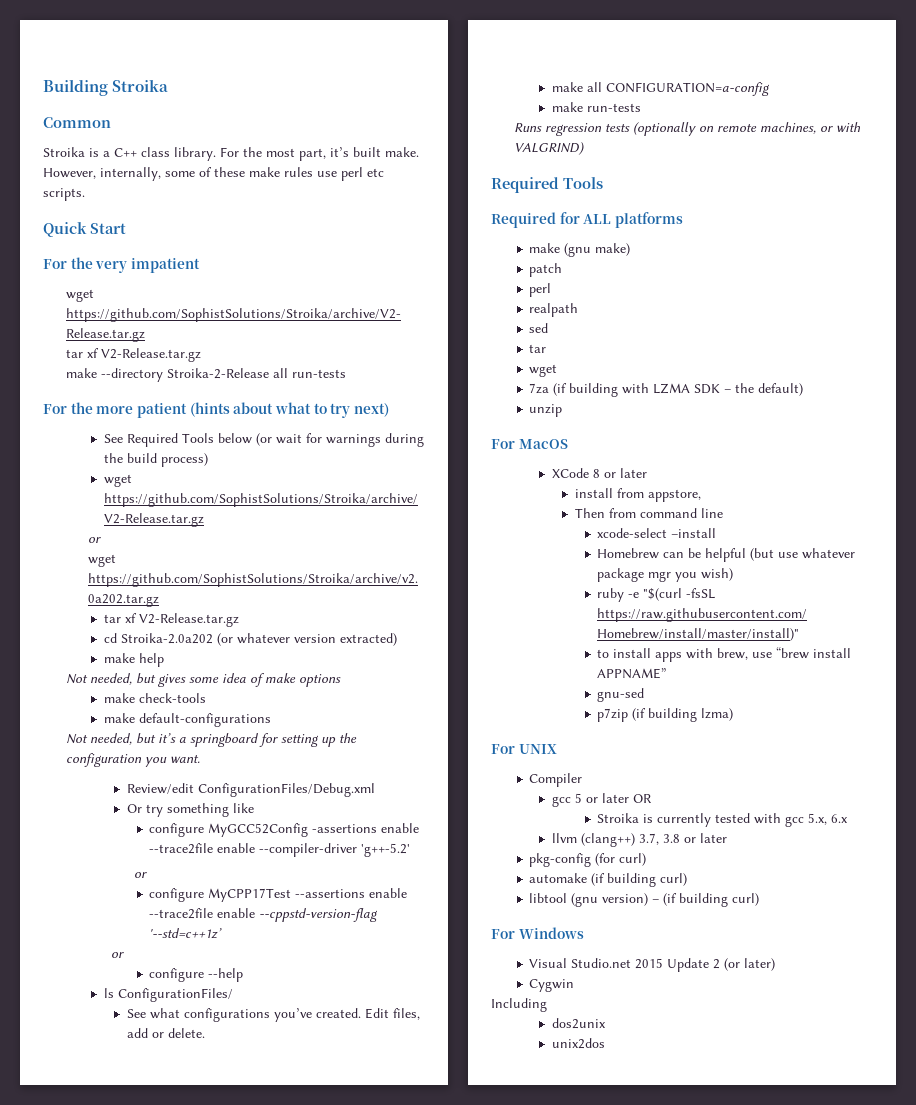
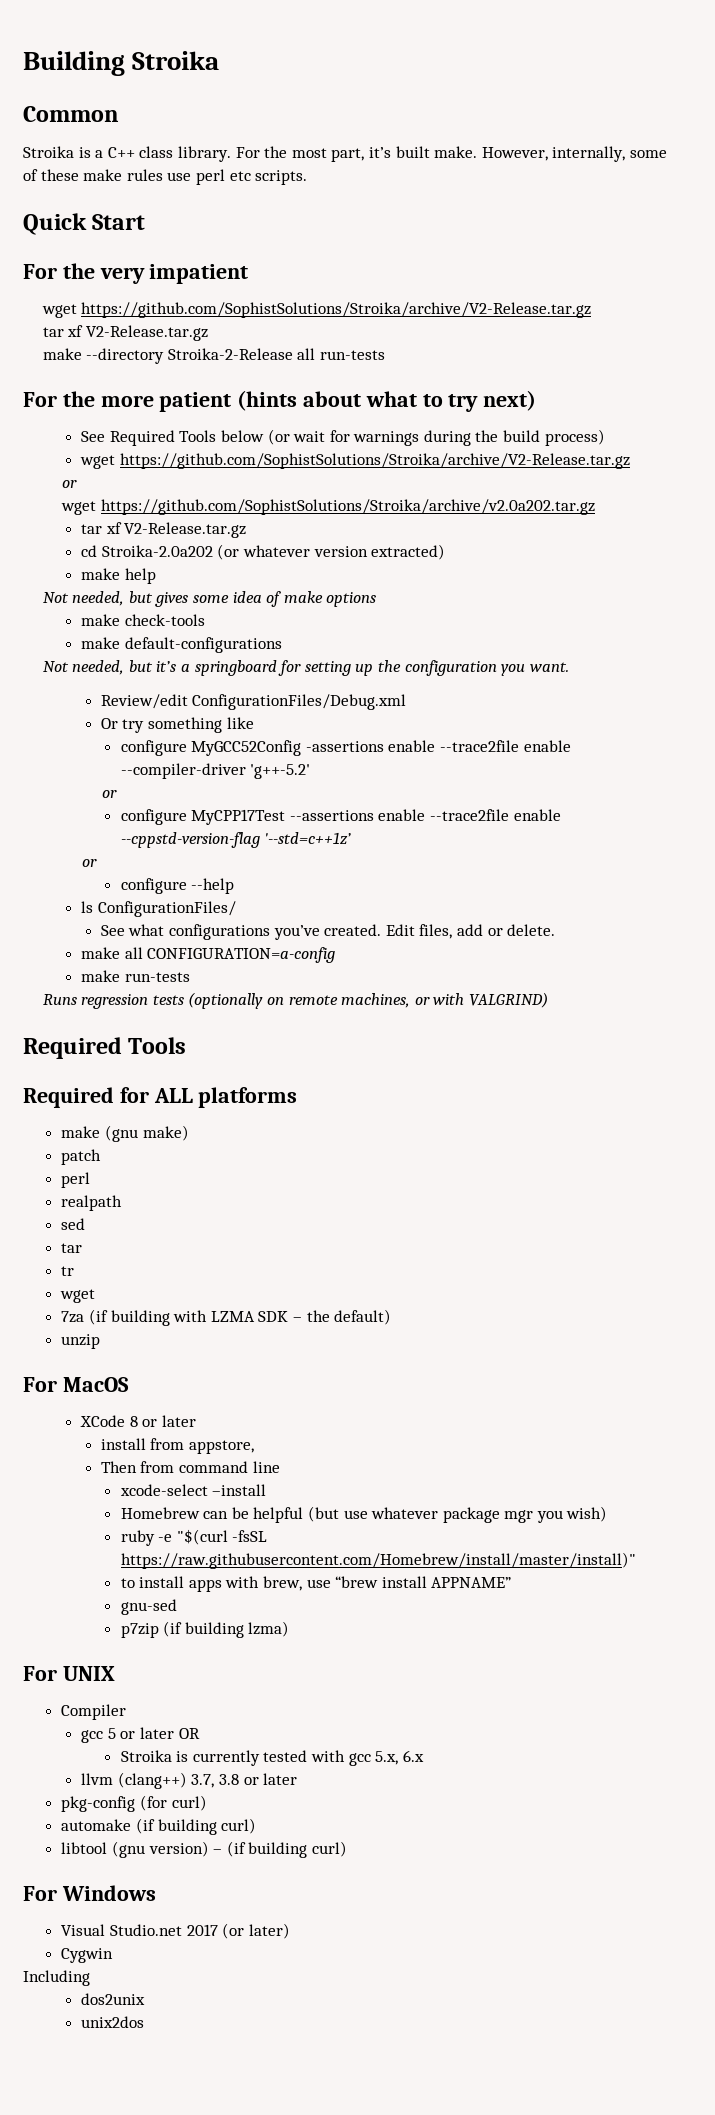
+ tr
- Visual Studio.net 2015 Update 2 (or later)
+ Visual Studio.net 2017 (or later)

